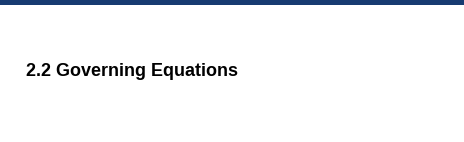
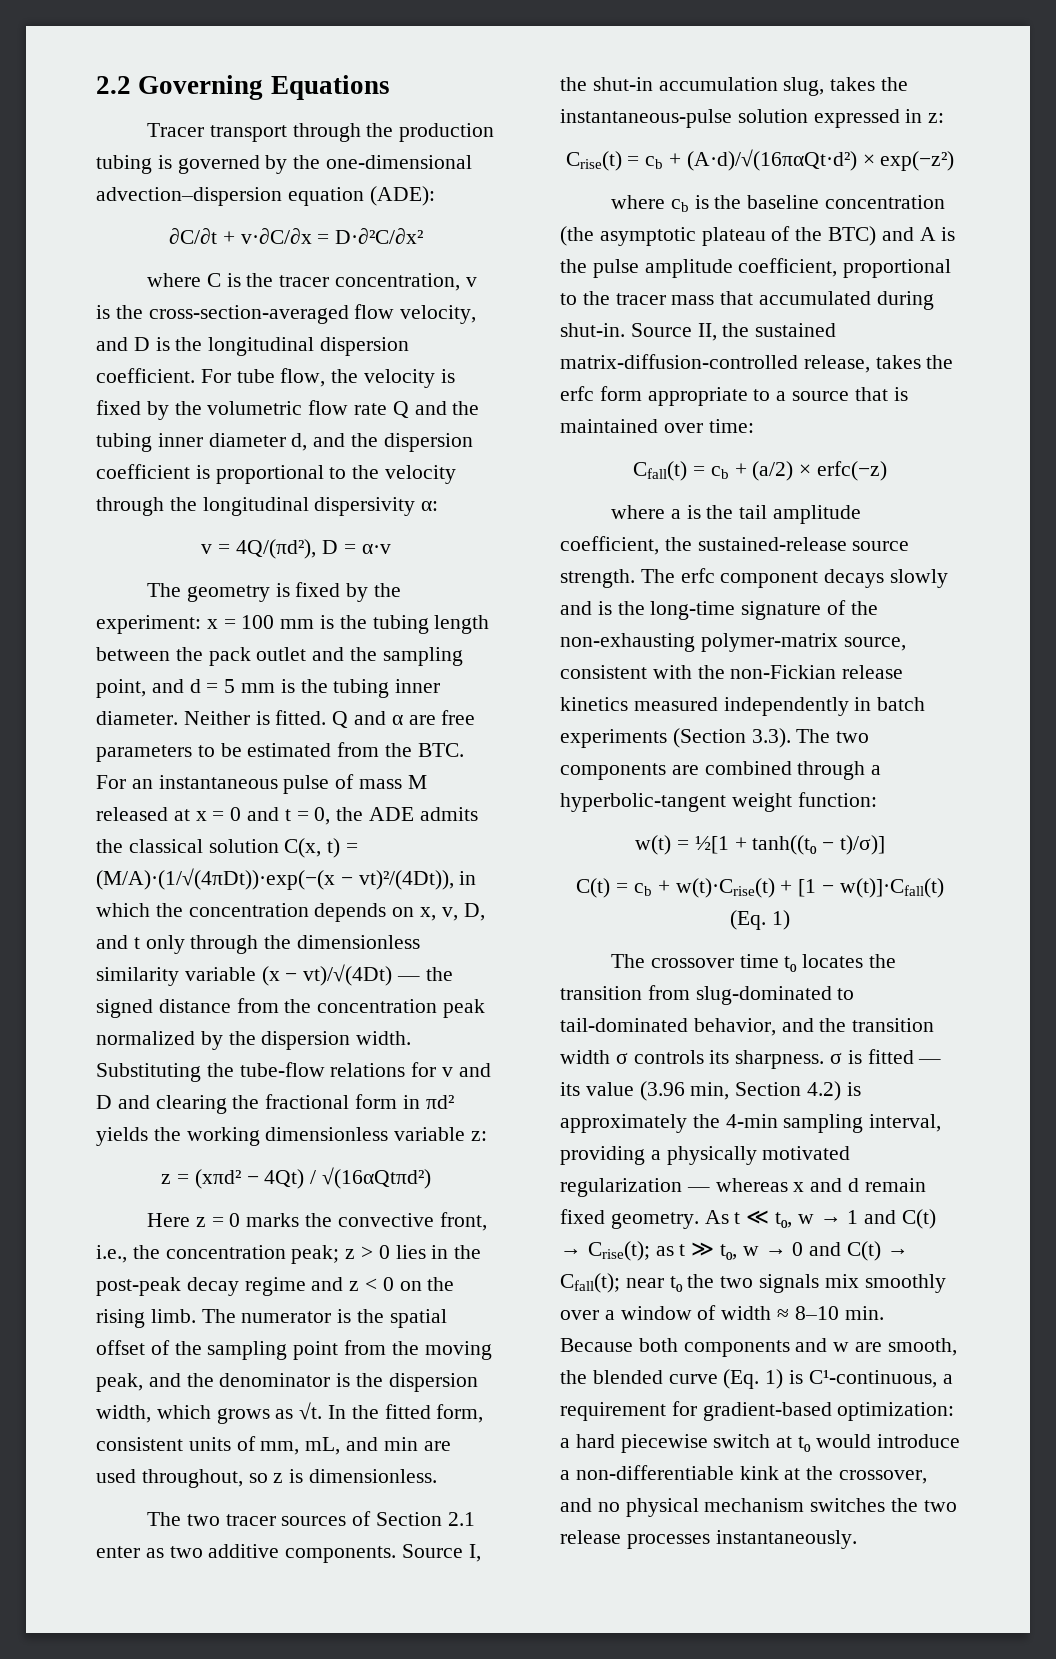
+ Tracer transport through the production tubing is governed by the one-dimensional advection–dispersion equation (ADE):
+ ∂C/∂t + v·∂C/∂x = D·∂²C/∂x²
+ where C is the tracer concentration, v is the cross-section-averaged flow velocity, and D is the longitudinal dispersion coefficient. For tube flow, the velocity is fixed by the volumetric flow rate Q and the tubing inner diameter d, and the dispersion coefficient is proportional to the velocity through the longitudinal dispersivity α:
+ v = 4Q/(πd²), D = α·v
+ The geometry is fixed by the experiment: x = 100 mm is the tubing length between the pack outlet and the sampling point, and d = 5 mm is the tubing inner diameter. Neither is fitted. Q and α are free parameters to be estimated from the BTC. For an instantaneous pulse of mass M released at x = 0 and t = 0, the ADE admits the classical solution C(x, t) = (M/A)·(1/√(4πDt))·exp(−(x − vt)²/(4Dt)), in which the concentration depends on x, v, D, and t only through the dimensionless similarity variable (x − vt)/√(4Dt) — the signed distance from the concentration peak normalized by the dispersion width. Substituting the tube-flow relations for v and D and clearing the fractional form in πd² yields the working dimensionless variable z:
+ z = (xπd² − 4Qt) / √(16αQtπd²)
+ Here z = 0 marks the convective front, i.e., the concentration peak; z > 0 lies in the post-peak decay regime and z < 0 on the rising limb. The numerator is the spatial offset of the sampling point from the moving peak, and the denominator is the dispersion width, which grows as √t. In the fitted form, consistent units of mm, mL, and min are used throughout, so z is dimensionless.
+ The two tracer sources of Section 2.1 enter as two additive components. Source I, the shut-in accumulation slug, takes the instantaneous-pulse solution expressed in z:
+ Crise(t) = cb + (A·d)/√(16παQt·d²) × exp(−z²)
+ where cb is the baseline concentration (the asymptotic plateau of the BTC) and A is the pulse amplitude coefficient, proportional to the tracer mass that accumulated during shut-in. Source II, the sustained matrix-diffusion-controlled release, takes the erfc form appropriate to a source that is maintained over time:
+ Cfall(t) = cb + (a/2) × erfc(−z)
+ where a is the tail amplitude coefficient, the sustained-release source strength. The erfc component decays slowly and is the long-time signature of the non-exhausting polymer-matrix source, consistent with the non-Fickian release kinetics measured independently in batch experiments (Section 3.3). The two components are combined through a hyperbolic-tangent weight function:
+ w(t) = ½[1 + tanh((t₀ − t)/σ)]
+ C(t) = cb + w(t)·Crise(t) + [1 − w(t)]·Cfall(t) (Eq. 1)
+ The crossover time t₀ locates the transition from slug-dominated to tail-dominated behavior, and the transition width σ controls its sharpness. σ is fitted — its value (3.96 min, Section 4.2) is approximately the 4-min sampling interval, providing a physically motivated regularization — whereas x and d remain fixed geometry. As t ≪ t₀, w → 1 and C(t) → Crise(t); as t ≫ t₀, w → 0 and C(t) → Cfall(t); near t₀ the two signals mix smoothly over a window of width ≈ 8–10 min. Because both components and w are smooth, the blended curve (Eq. 1) is C¹-continuous, a requirement for gradient-based optimization: a hard piecewise switch at t₀ would introduce a non-differentiable kink at the crossover, and no physical mechanism switches the two release processes instantaneously.

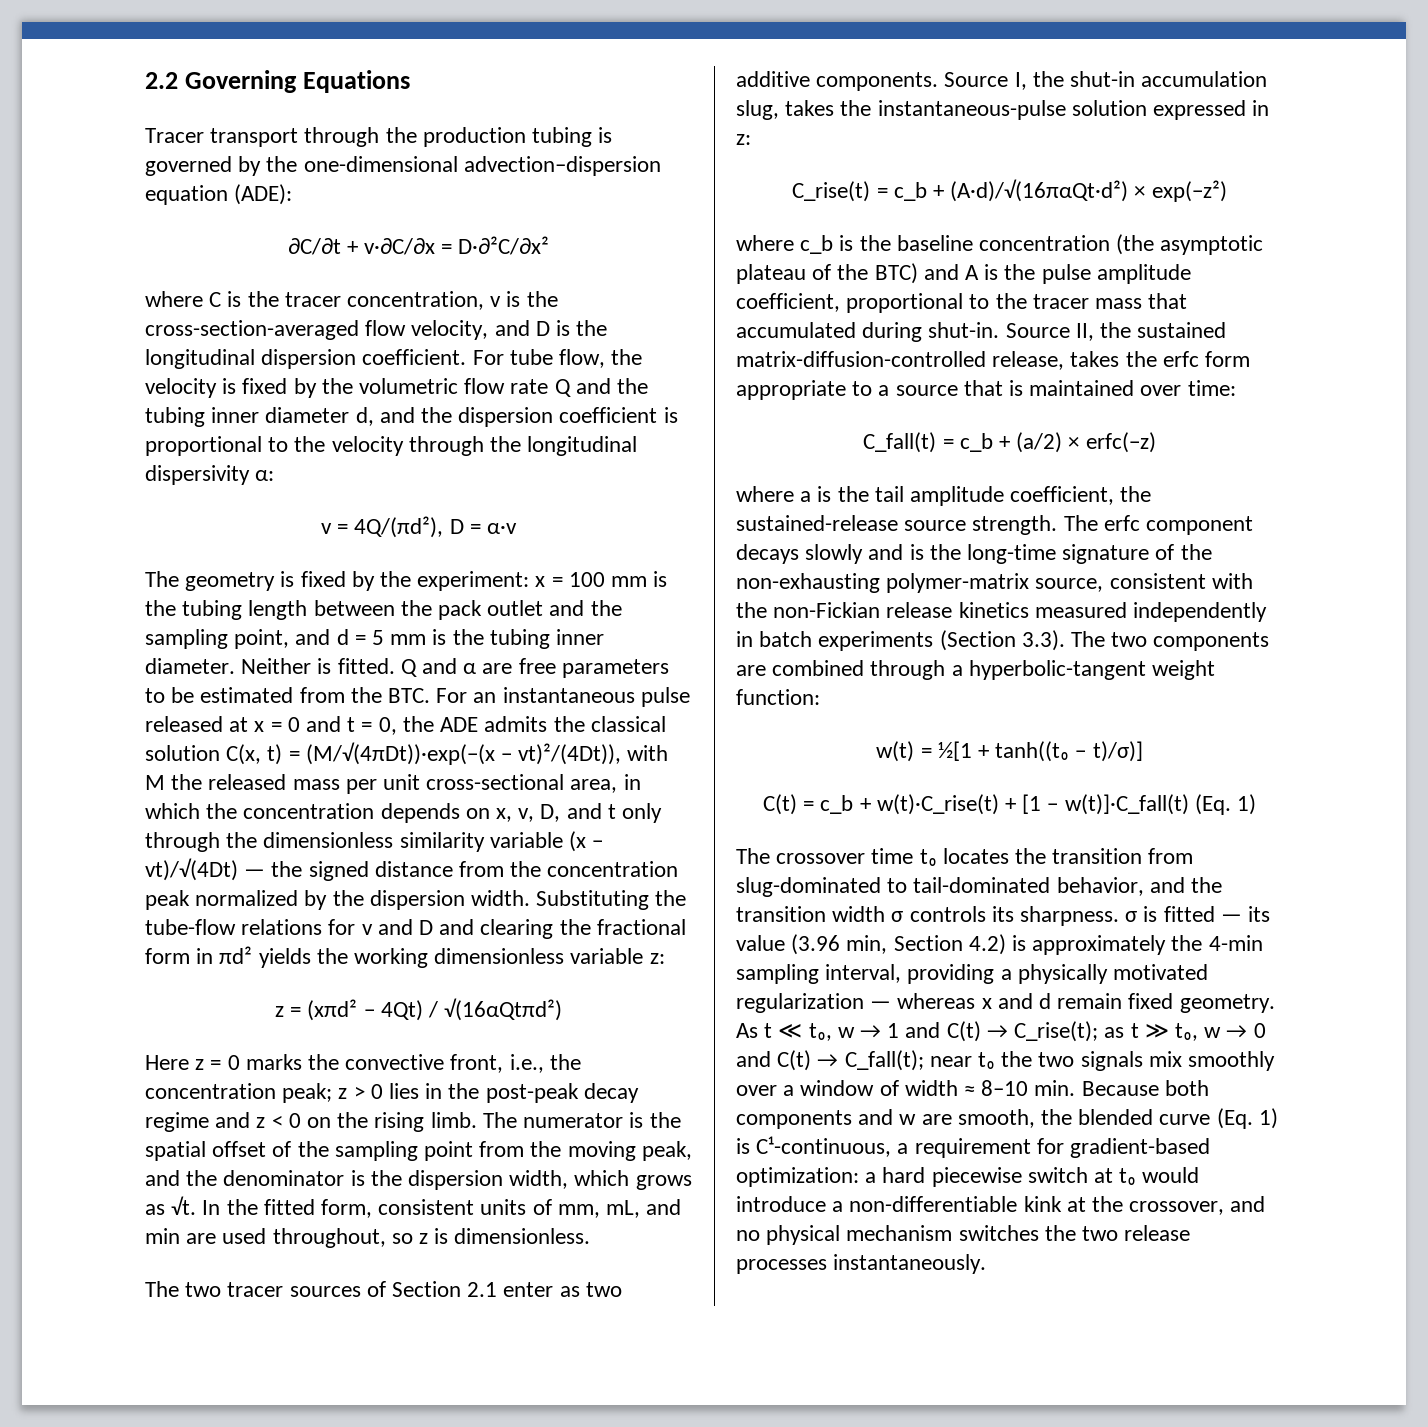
- Q and α are free parameters to be estimated from the BTC. For an instantaneous pulse of mass M released at x = 0 and t = 0, the ADE admits the classical solution C(x, t) = (M/A)·(1/√(4πDt))·exp(−(x − vt)²/(4Dt)), in which the concentration depends on x, v, D, and t only through the dimensionless similarity variable (x − vt)/√(4Dt) — the signed distance from the concentration peak normalized by the dispersion width.
+ Q and α are free parameters to be estimated from the BTC. For an instantaneous pulse released at x = 0 and t = 0, the ADE admits the classical solution C(x, t) = (M/√(4πDt))·exp(−(x − vt)²/(4Dt)), with M the released mass per unit cross-sectional area, in which the concentration depends on x, v, D, and t only through the dimensionless similarity variable (x − vt)/√(4Dt) — the signed distance from the concentration peak normalized by the dispersion width.
- Crise(t) = cb + (A·d)/√(16παQt·d²) × exp(−z²)
+ C_rise(t) = c_b + (A·d)/√(16παQt·d²) × exp(−z²)
- where cb is the baseline concentration (the asymptotic plateau of the BTC) and A is the pulse amplitude coefficient, proportional to the tracer mass that accumulated during shut-in.
+ where c_b is the baseline concentration (the asymptotic plateau of the BTC) and A is the pulse amplitude coefficient, proportional to the tracer mass that accumulated during shut-in.
- Cfall(t) = cb + (a/2) × erfc(−z)
+ C_fall(t) = c_b + (a/2) × erfc(−z)
- C(t) = cb + w(t)·Crise(t) + [1 − w(t)]·Cfall(t) (Eq. 1)
+ C(t) = c_b + w(t)·C_rise(t) + [1 − w(t)]·C_fall(t) (Eq. 1)
- As t ≪ t₀, w → 1 and C(t) → Crise(t);
+ As t ≪ t₀, w → 1 and C(t) → C_rise(t);
- as t ≫ t₀, w → 0 and C(t) → Cfall(t);
+ as t ≫ t₀, w → 0 and C(t) → C_fall(t);

